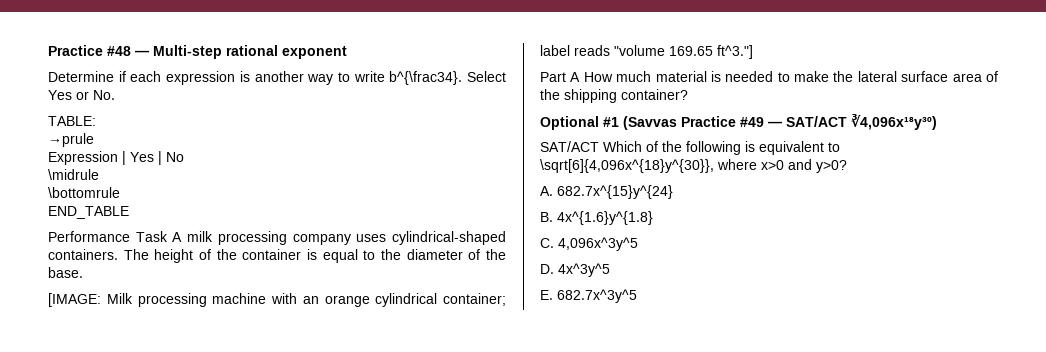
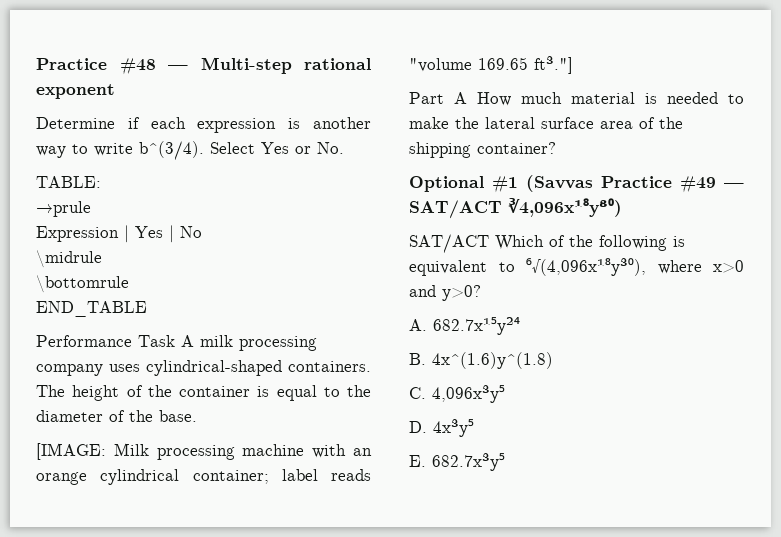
- Determine if each expression is another way to write b^{\frac34}.
+ Determine if each expression is another way to write b^(3/4).
- [IMAGE: Milk processing machine with an orange cylindrical container; label reads "volume 169.65 ft^3."]
+ [IMAGE: Milk processing machine with an orange cylindrical container; label reads "volume 169.65 ft³."]
- SAT/ACT Which of the following is equivalent to \sqrt[6]{4,096x^{18}y^{30}}, where x>0 and y>0?
+ SAT/ACT Which of the following is equivalent to ⁶√(4,096x¹⁸y³⁰), where x>0 and y>0?
- A. 682.7x^{15}y^{24}
+ A. 682.7x¹⁵y²⁴
- B. 4x^{1.6}y^{1.8}
+ B. 4x^(1.6)y^(1.8)
- C. 4,096x^3y^5
+ C. 4,096x³y⁵
- D. 4x^3y^5
+ D. 4x³y⁵
- E. 682.7x^3y^5
+ E. 682.7x³y⁵

